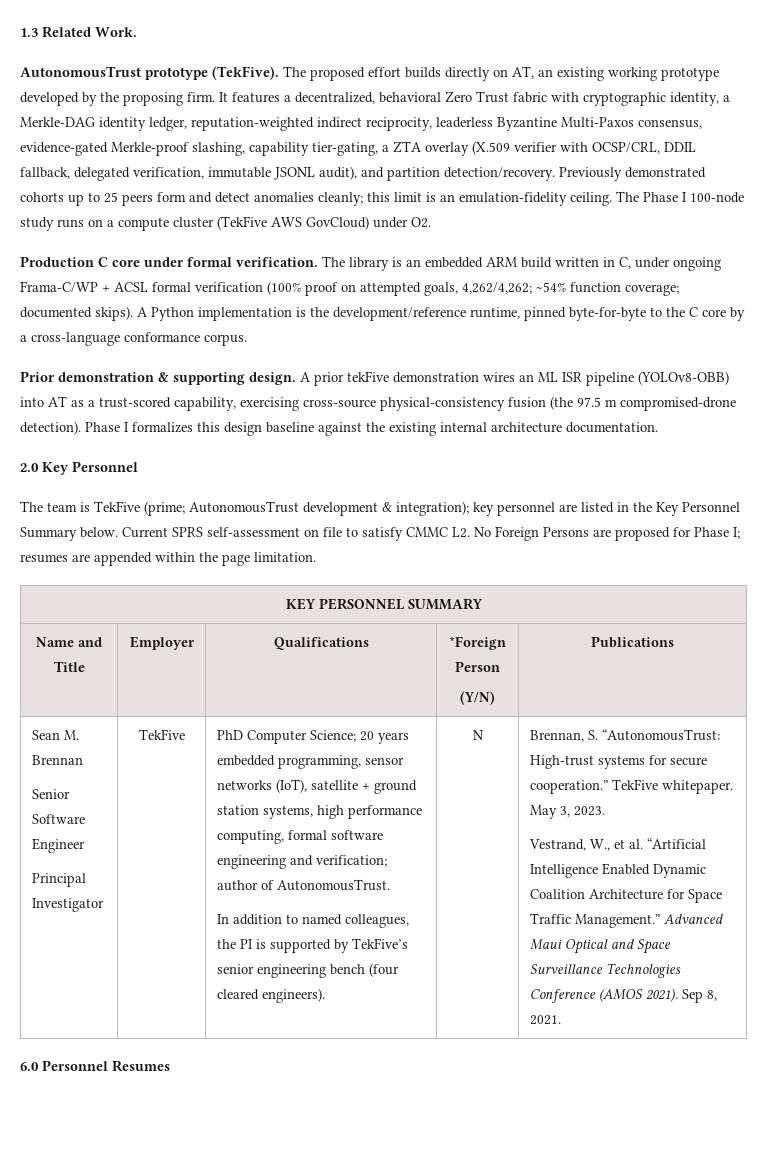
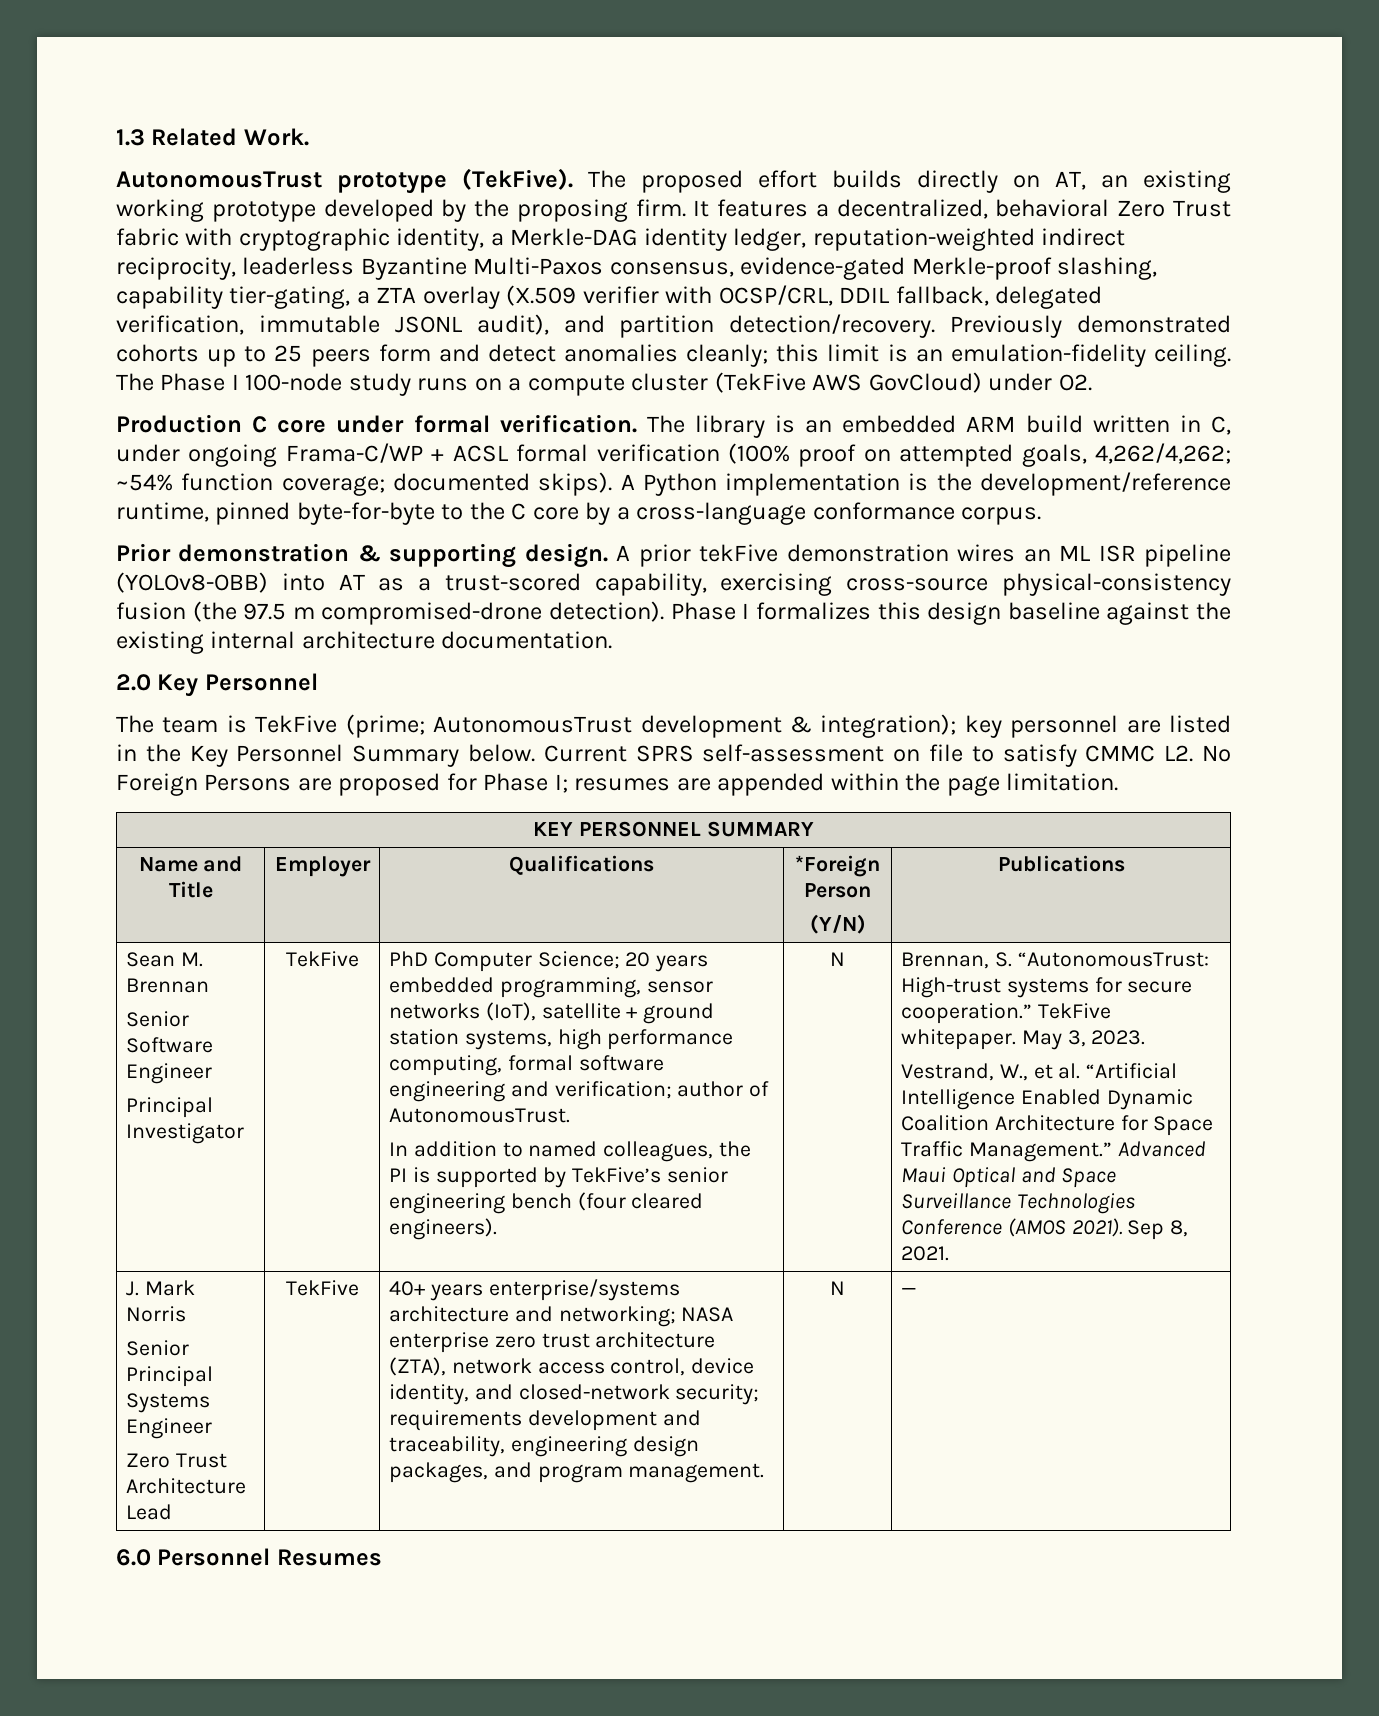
+ J. Mark Norris
+ Senior Principal Systems Engineer
+ Zero Trust Architecture Lead | TekFive | 40+ years enterprise/systems architecture and networking; NASA enterprise zero trust architecture (ZTA), network access control, device identity, and closed-network security; requirements development and traceability, engineering design packages, and program management. | N | —

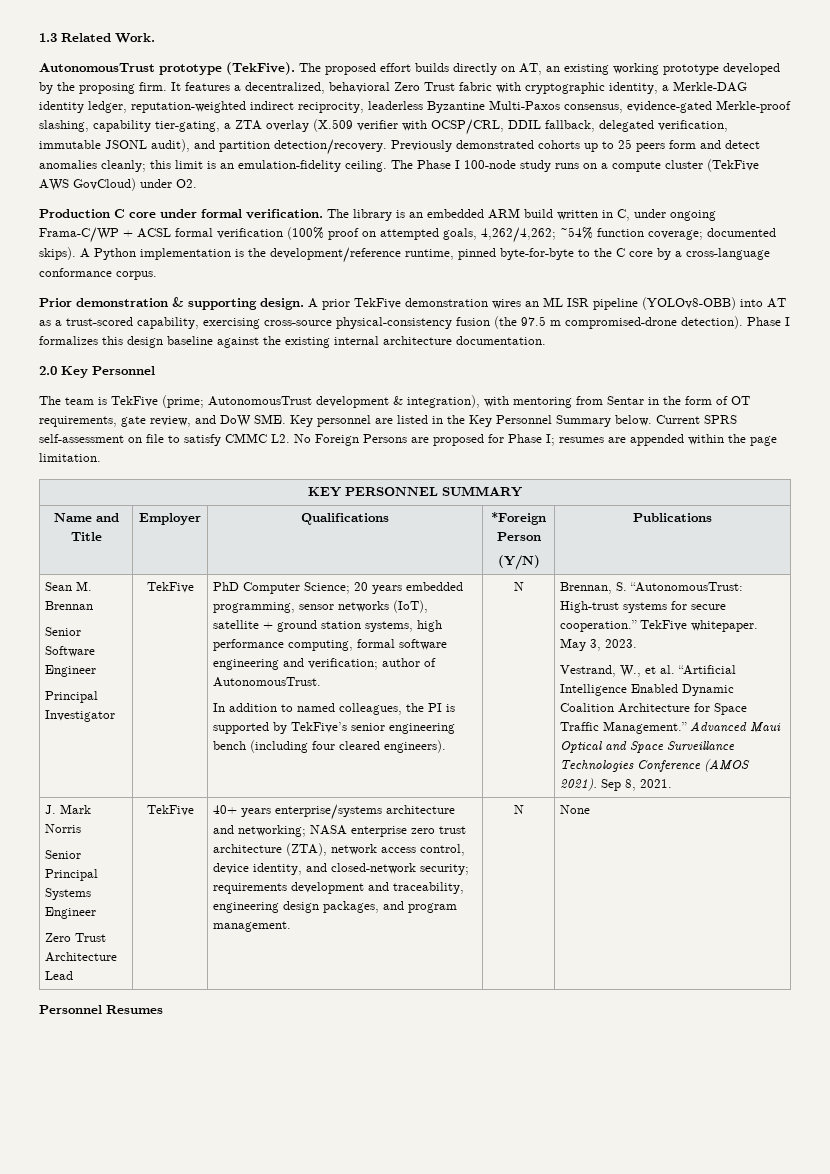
- A prior tekFive demonstration wires an ML ISR pipeline (YOLOv8-OBB) into AT as a trust-scored capability, exercising cross-source physical-consistency fusion (the 97.5 m compromised-drone detection).
+ A prior TekFive demonstration wires an ML ISR pipeline (YOLOv8-OBB) into AT as a trust-scored capability, exercising cross-source physical-consistency fusion (the 97.5 m compromised-drone detection).
- The team is TekFive (prime; AutonomousTrust development & integration); key personnel are listed in the Key Personnel Summary below.
+ The team is TekFive (prime; AutonomousTrust development & integration), with mentoring from Sentar in the form of OT requirements, gate review, and DoW SME. Key personnel are listed in the Key Personnel Summary below.
- In addition to named colleagues, the PI is supported by TekFive’s senior engineering bench (four cleared engineers).
+ In addition to named colleagues, the PI is supported by TekFive’s senior engineering bench (including four cleared engineers).
- —
- 6.0 Personnel Resumes
+ None
+ Personnel Resumes

